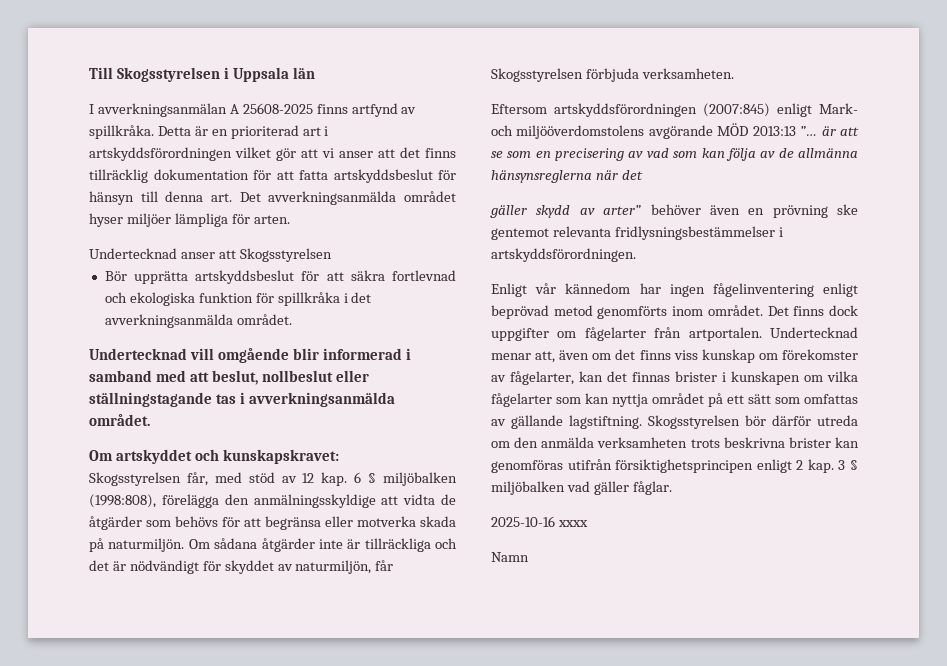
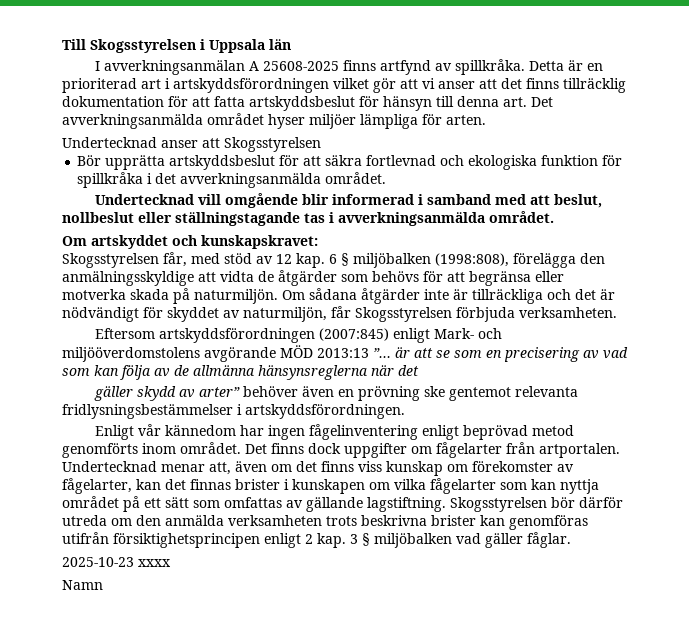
- 2025-10-16 xxxx
+ 2025-10-23 xxxx

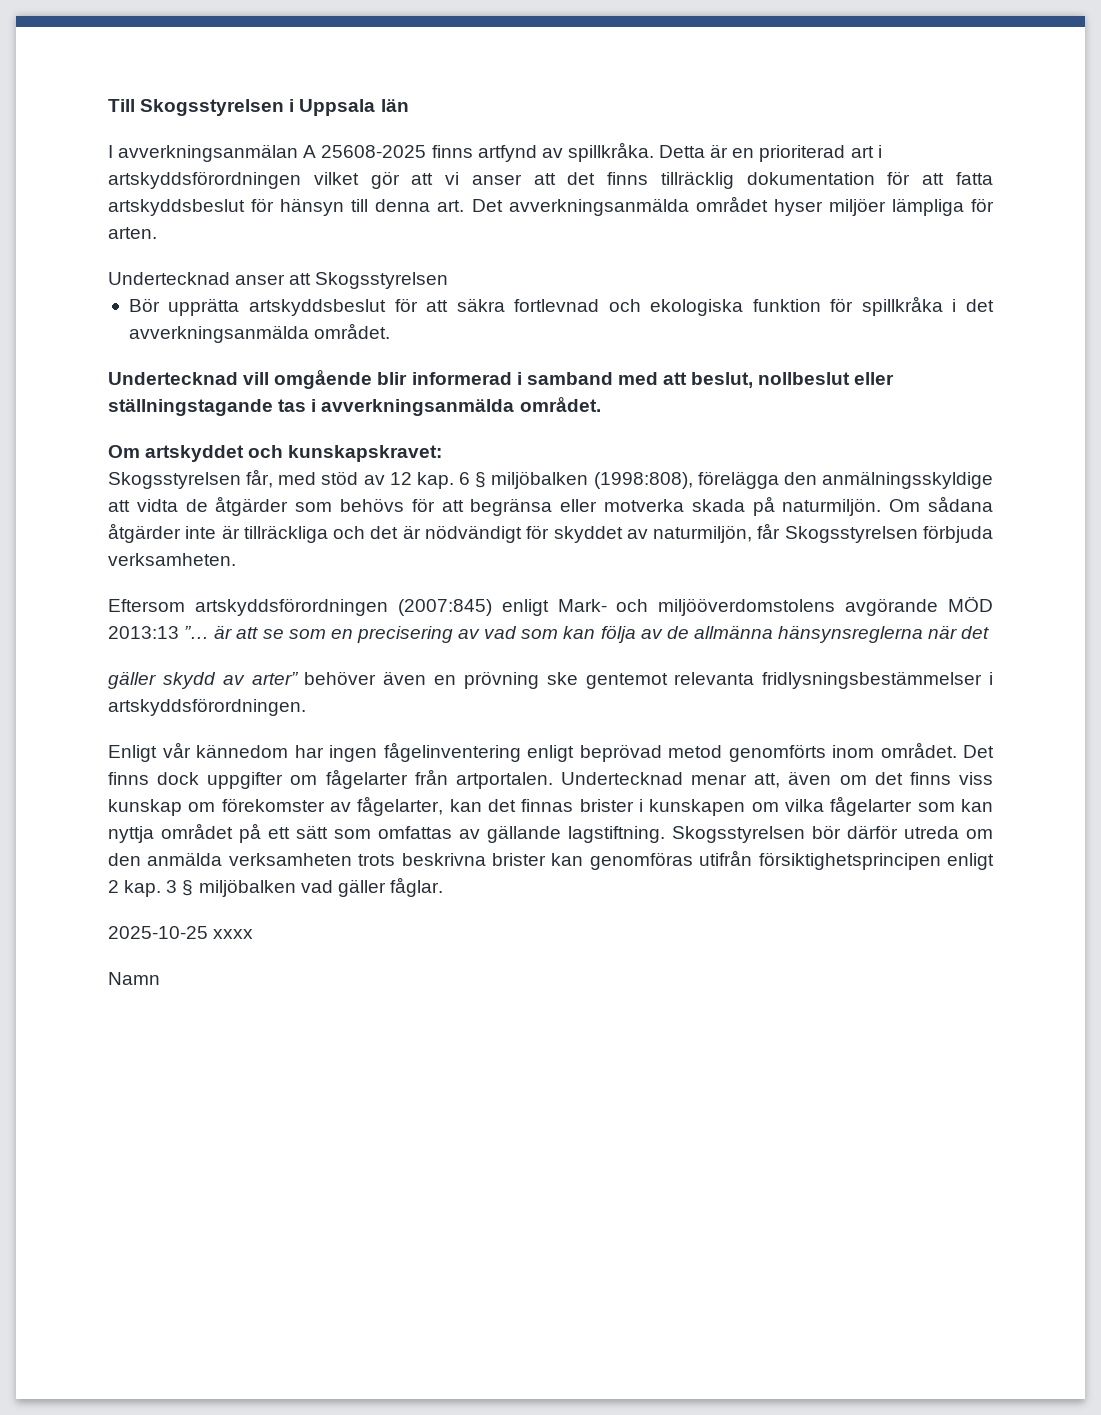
- 2025-10-23 xxxx
+ 2025-10-25 xxxx

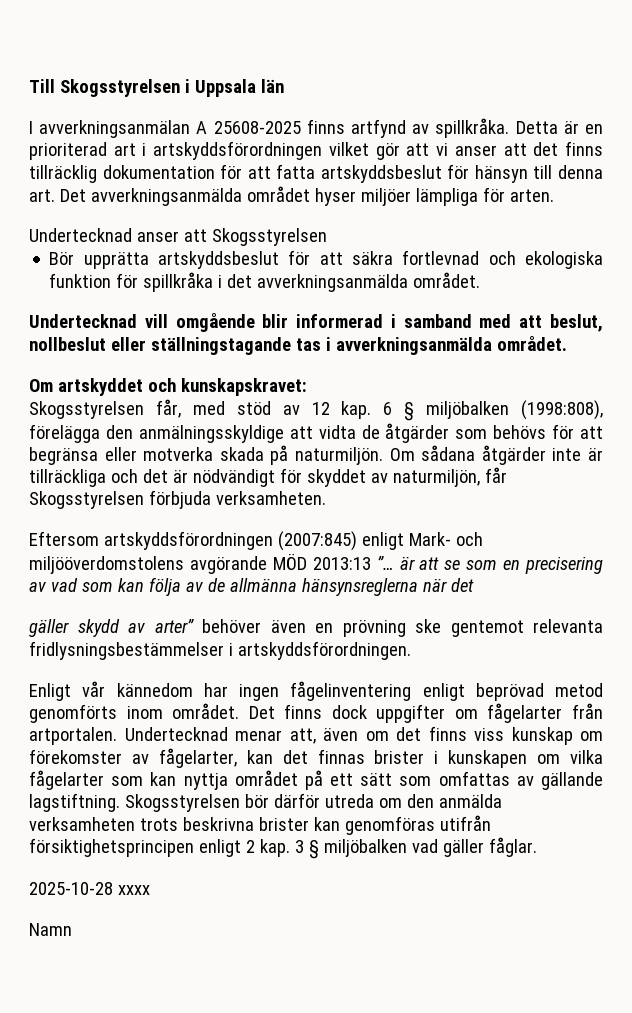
- 2025-10-25 xxxx
+ 2025-10-28 xxxx

